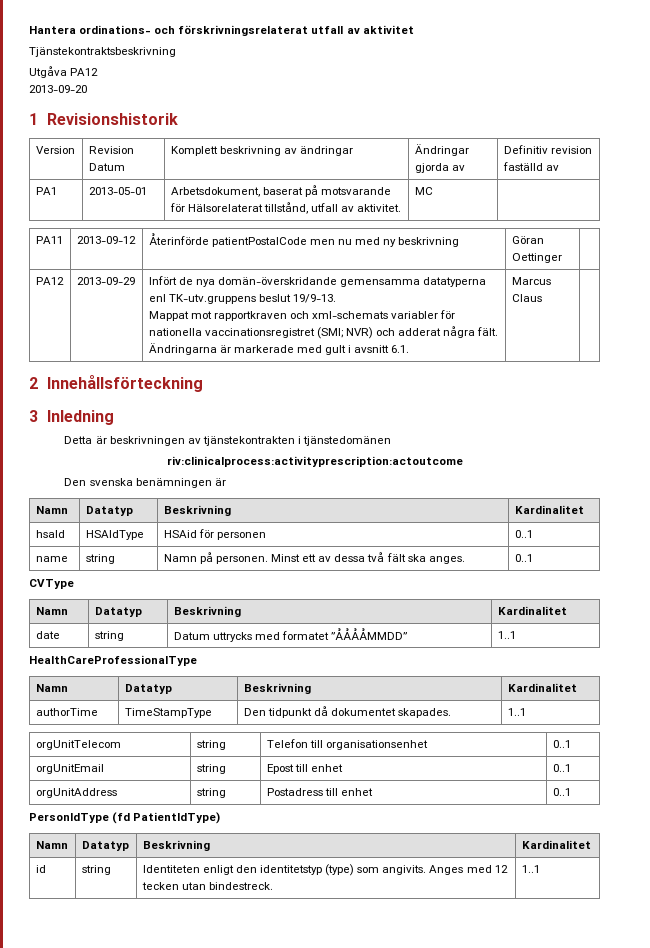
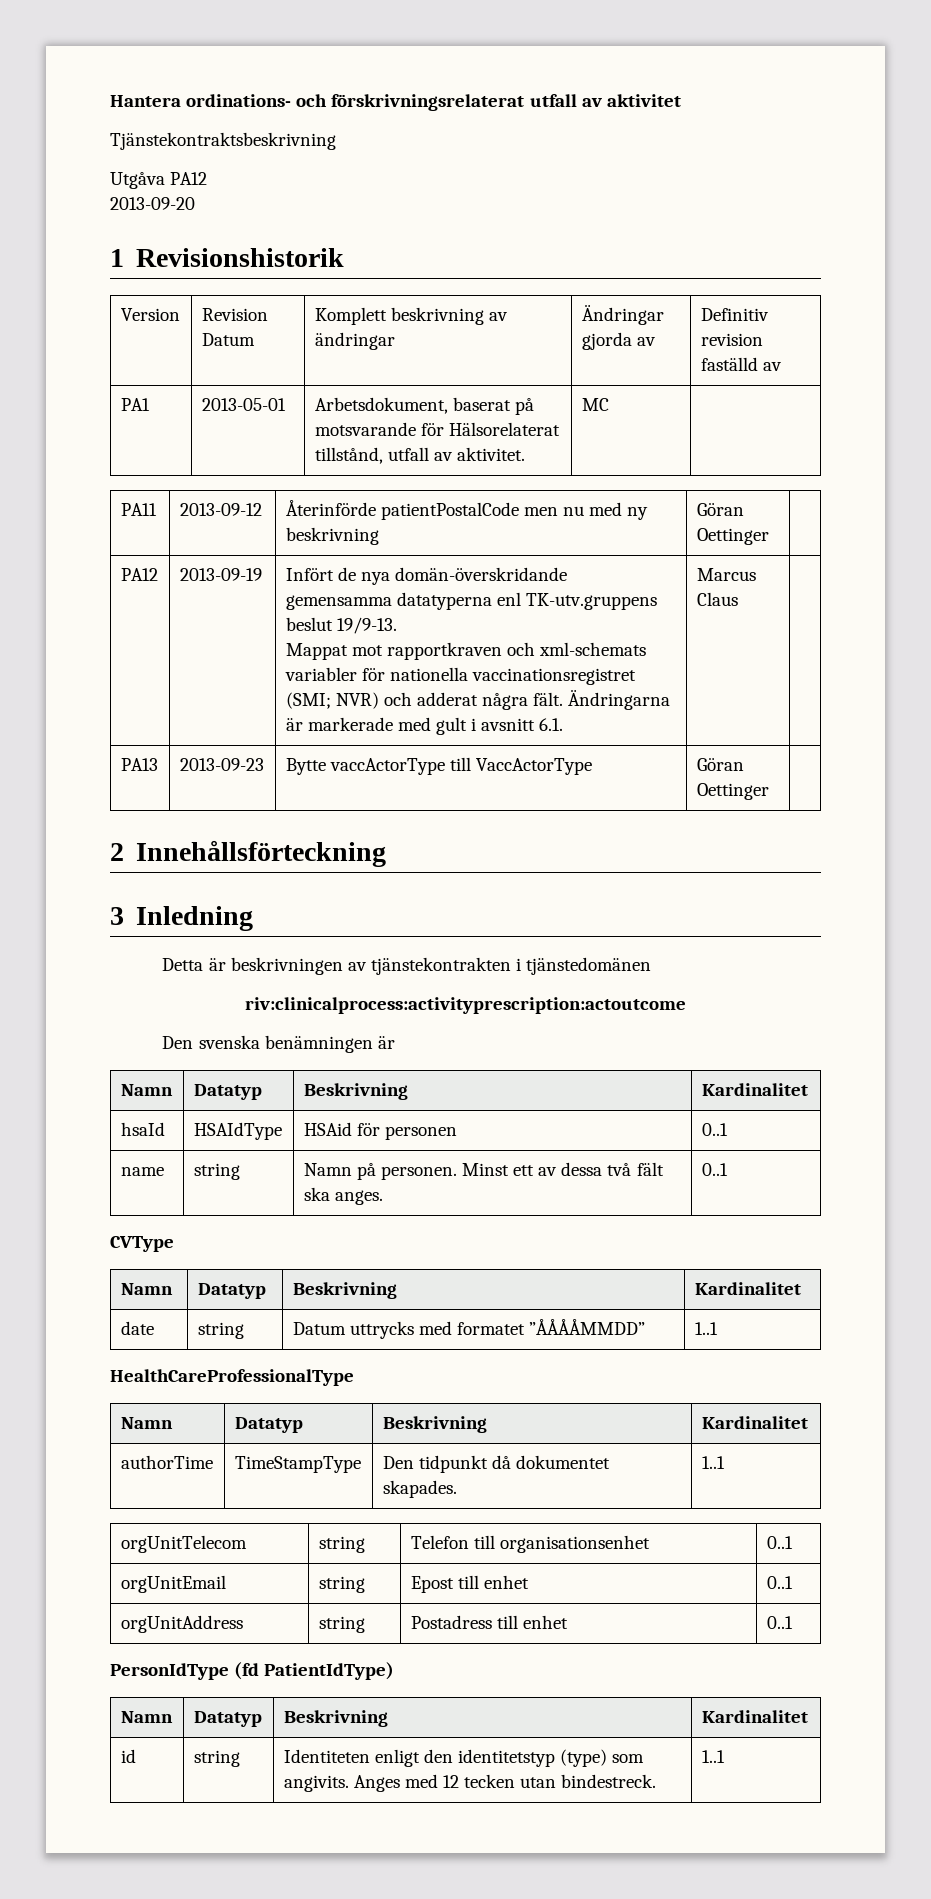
- PA12 | 2013-09-29 | Infört de nya domän-överskridande gemensamma datatyperna enl TK-utv.gruppens beslut 19/9-13.
+ PA12 | 2013-09-19 | Infört de nya domän-överskridande gemensamma datatyperna enl TK-utv.gruppens beslut 19/9-13.
+ PA13 | 2013-09-23 | Bytte vaccActorType till VaccActorType | Göran Oettinger |

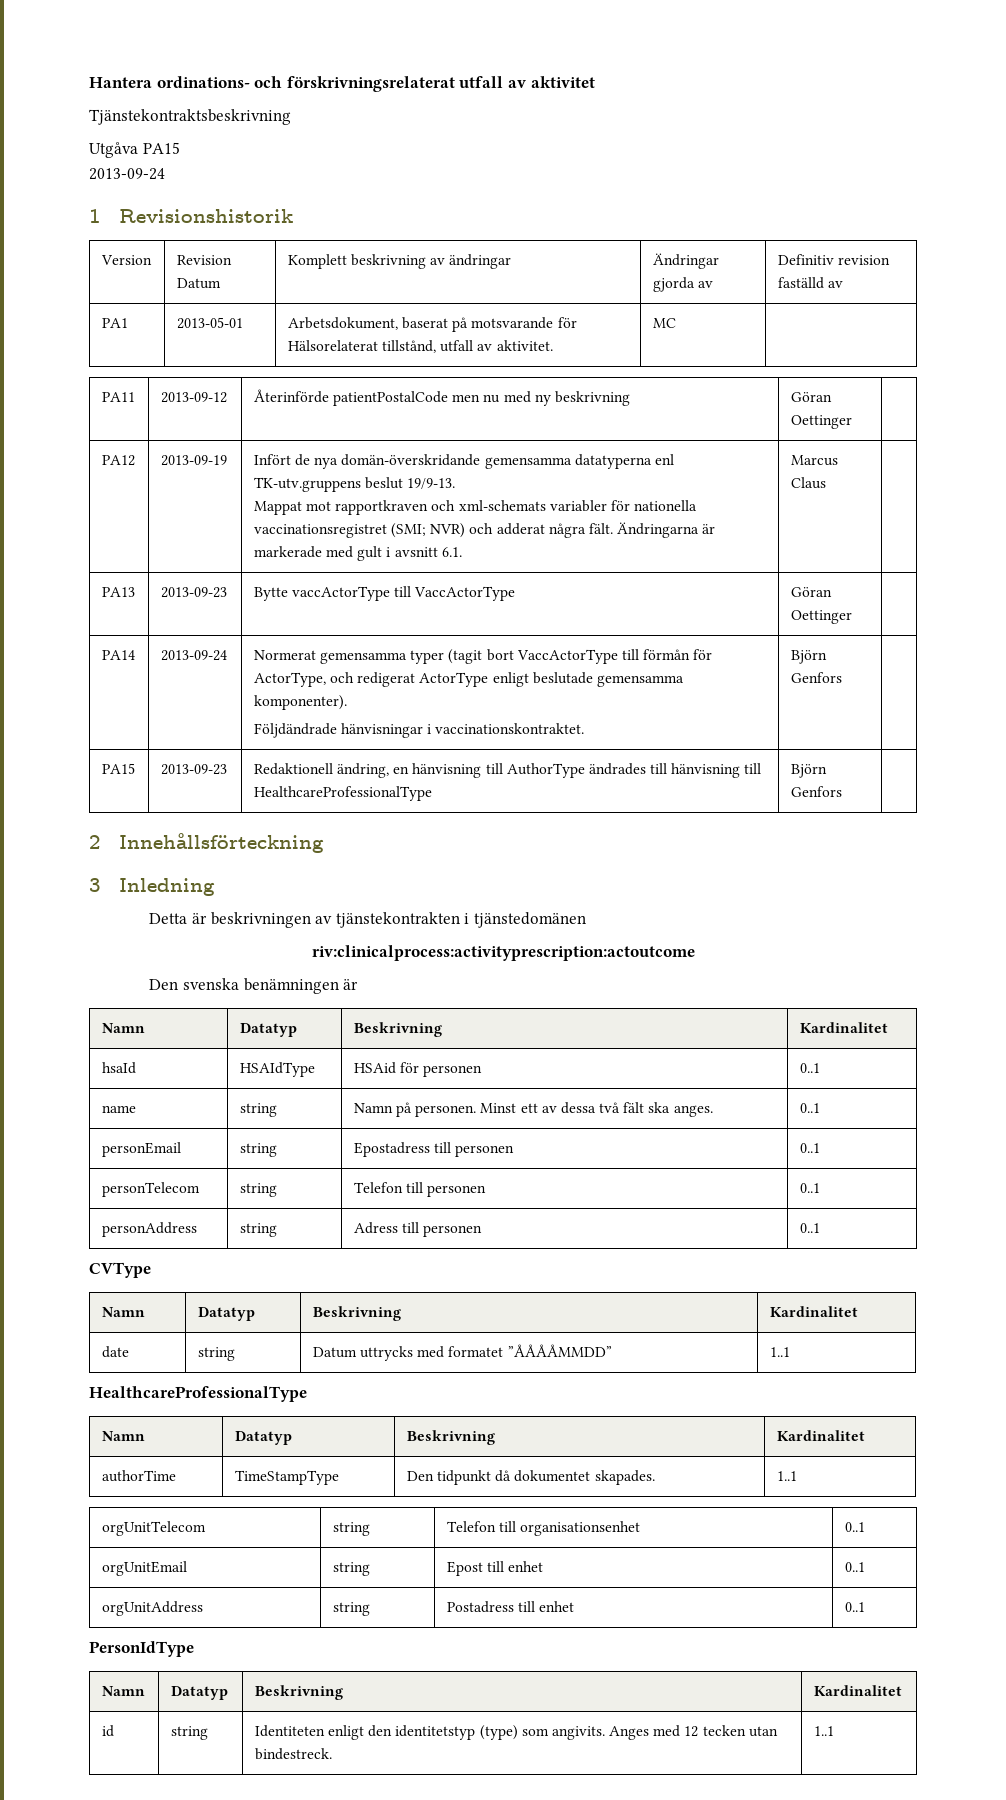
- Utgåva PA12
- 2013-09-20
+ Utgåva PA15
+ 2013-09-24
+ PA14 | 2013-09-24 | Normerat gemensamma typer (tagit bort VaccActorType till förmån för ActorType, och redigerat ActorType enligt beslutade gemensamma komponenter).
+ Följdändrade hänvisningar i vaccinationskontraktet. | Björn Genfors |
+ PA15 | 2013-09-23 | Redaktionell ändring, en hänvisning till AuthorType ändrades till hänvisning till HealthcareProfessionalType | Björn Genfors |
+ personEmail | string | Epostadress till personen | 0..1
+ personTelecom | string | Telefon till personen | 0..1
+ personAddress | string | Adress till personen | 0..1
  date | string | Datum uttrycks med formatet ”ÅÅÅÅMMDD” | 1..1
- HealthCareProfessionalType
+ HealthcareProfessionalType
- PersonIdType (fd PatientIdType)
+ PersonIdType

